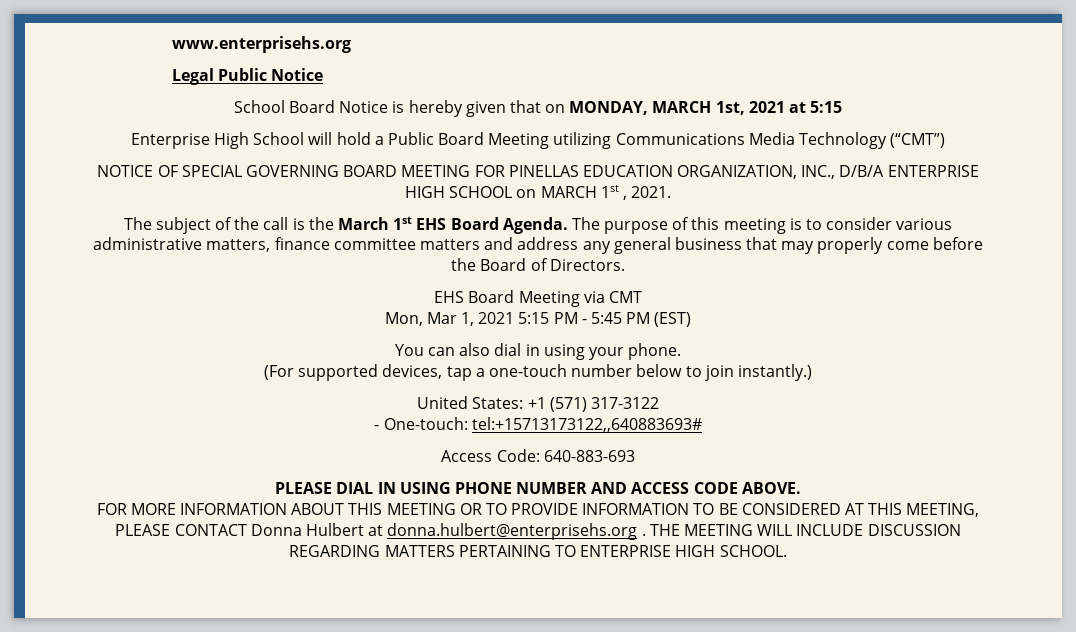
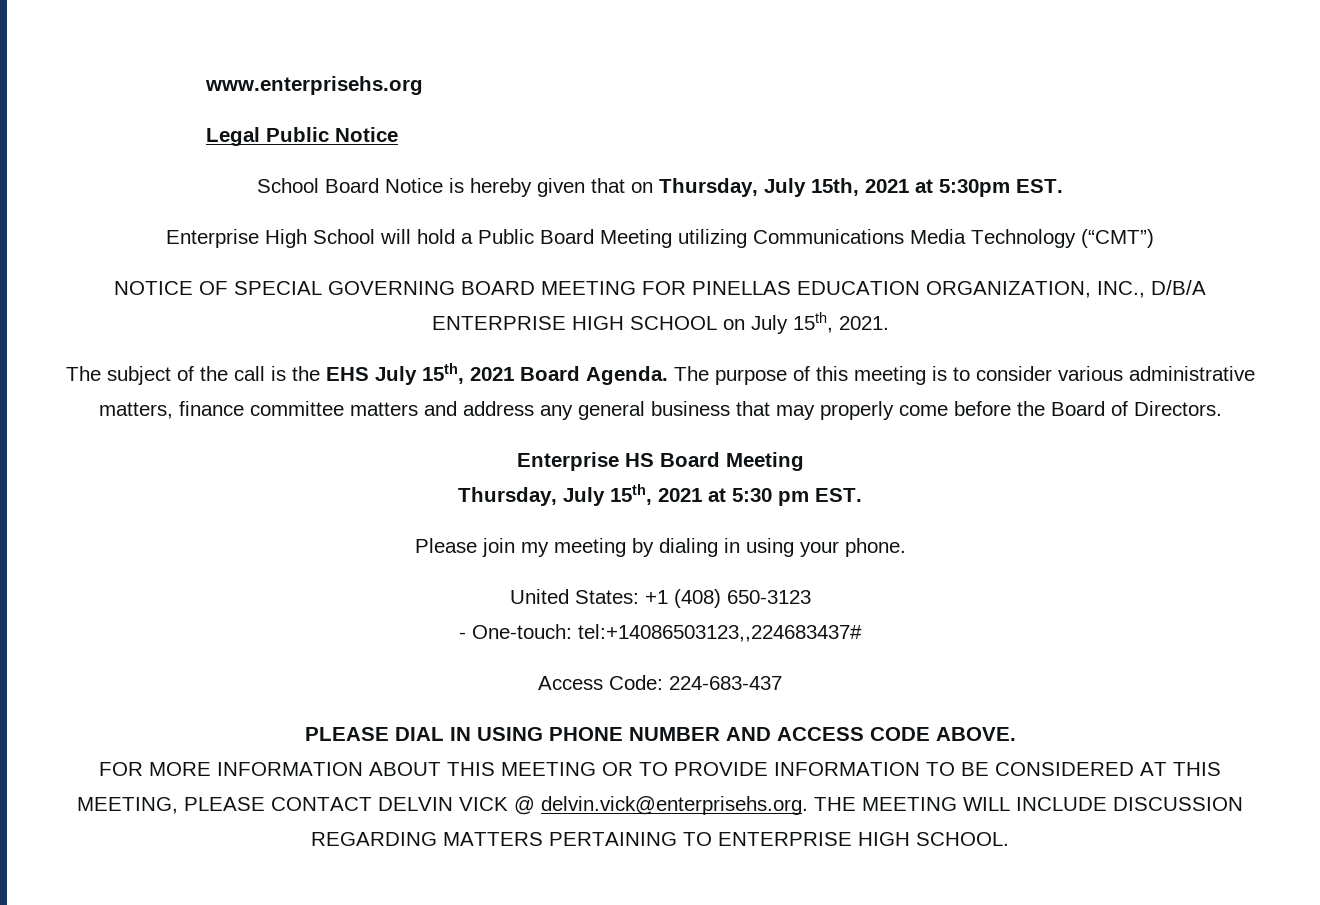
- School Board Notice is hereby given that on MONDAY, MARCH 1st, 2021 at 5:15
+ School Board Notice is hereby given that on Thursday, July 15th, 2021 at 5:30pm EST.
- NOTICE OF SPECIAL GOVERNING BOARD MEETING FOR PINELLAS EDUCATION ORGANIZATION, INC., D/B/A ENTERPRISE HIGH SCHOOL on MARCH 1st , 2021.
+ NOTICE OF SPECIAL GOVERNING BOARD MEETING FOR PINELLAS EDUCATION ORGANIZATION, INC., D/B/A ENTERPRISE HIGH SCHOOL on July 15th, 2021.
- The subject of the call is the March 1st EHS Board Agenda.
+ The subject of the call is the EHS July 15th, 2021 Board Agenda.
- EHS Board Meeting via CMT
- Mon, Mar 1, 2021 5:15 PM - 5:45 PM (EST)
- You can also dial in using your phone.
- (For supported devices, tap a one-touch number below to join instantly.)
+ Enterprise HS Board Meeting
+ Thursday, July 15th, 2021 at 5:30 pm EST.
+ Please join my meeting by dialing in using your phone.
- United States: +1 (571) 317-3122
+ United States: +1 (408) 650-3123
- - One-touch: tel:+15713173122,,640883693#
+ - One-touch: tel:+14086503123,,224683437#
- Access Code: 640-883-693
+ Access Code: 224-683-437
- FOR MORE INFORMATION ABOUT THIS MEETING OR TO PROVIDE INFORMATION TO BE CONSIDERED AT THIS MEETING, PLEASE CONTACT Donna Hulbert at donna.hulbert@enterprisehs.org . THE MEETING WILL INCLUDE DISCUSSION REGARDING MATTERS PERTAINING TO ENTERPRISE HIGH SCHOOL.
+ FOR MORE INFORMATION ABOUT THIS MEETING OR TO PROVIDE INFORMATION TO BE CONSIDERED AT THIS MEETING, PLEASE CONTACT DELVIN VICK @ delvin.vick@enterprisehs.org. THE MEETING WILL INCLUDE DISCUSSION REGARDING MATTERS PERTAINING TO ENTERPRISE HIGH SCHOOL.

